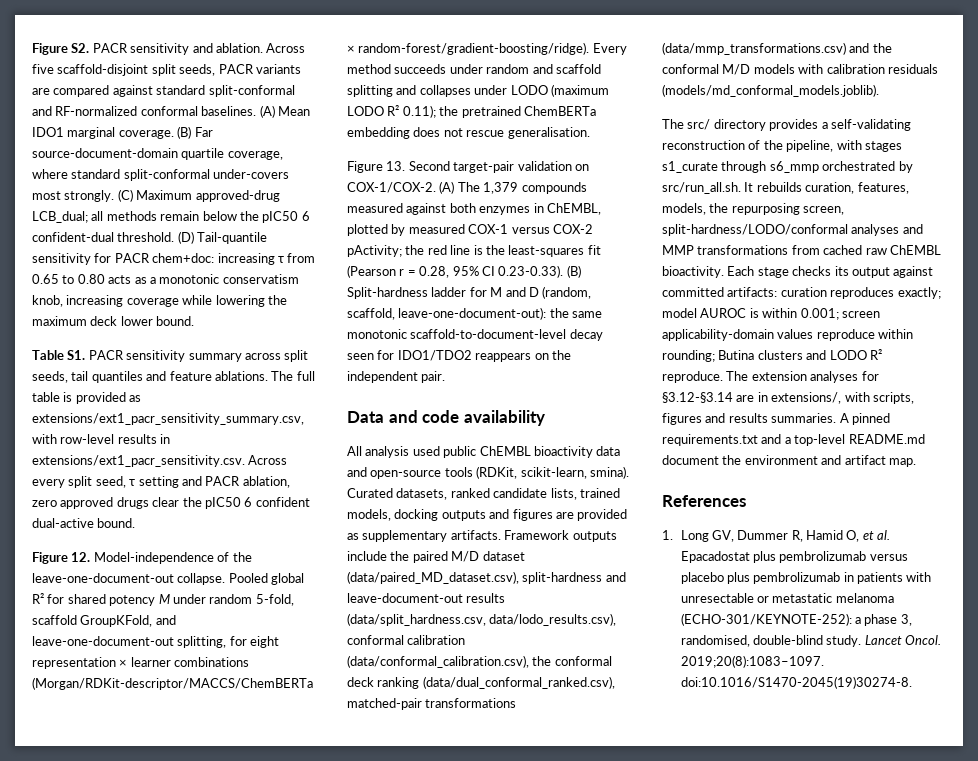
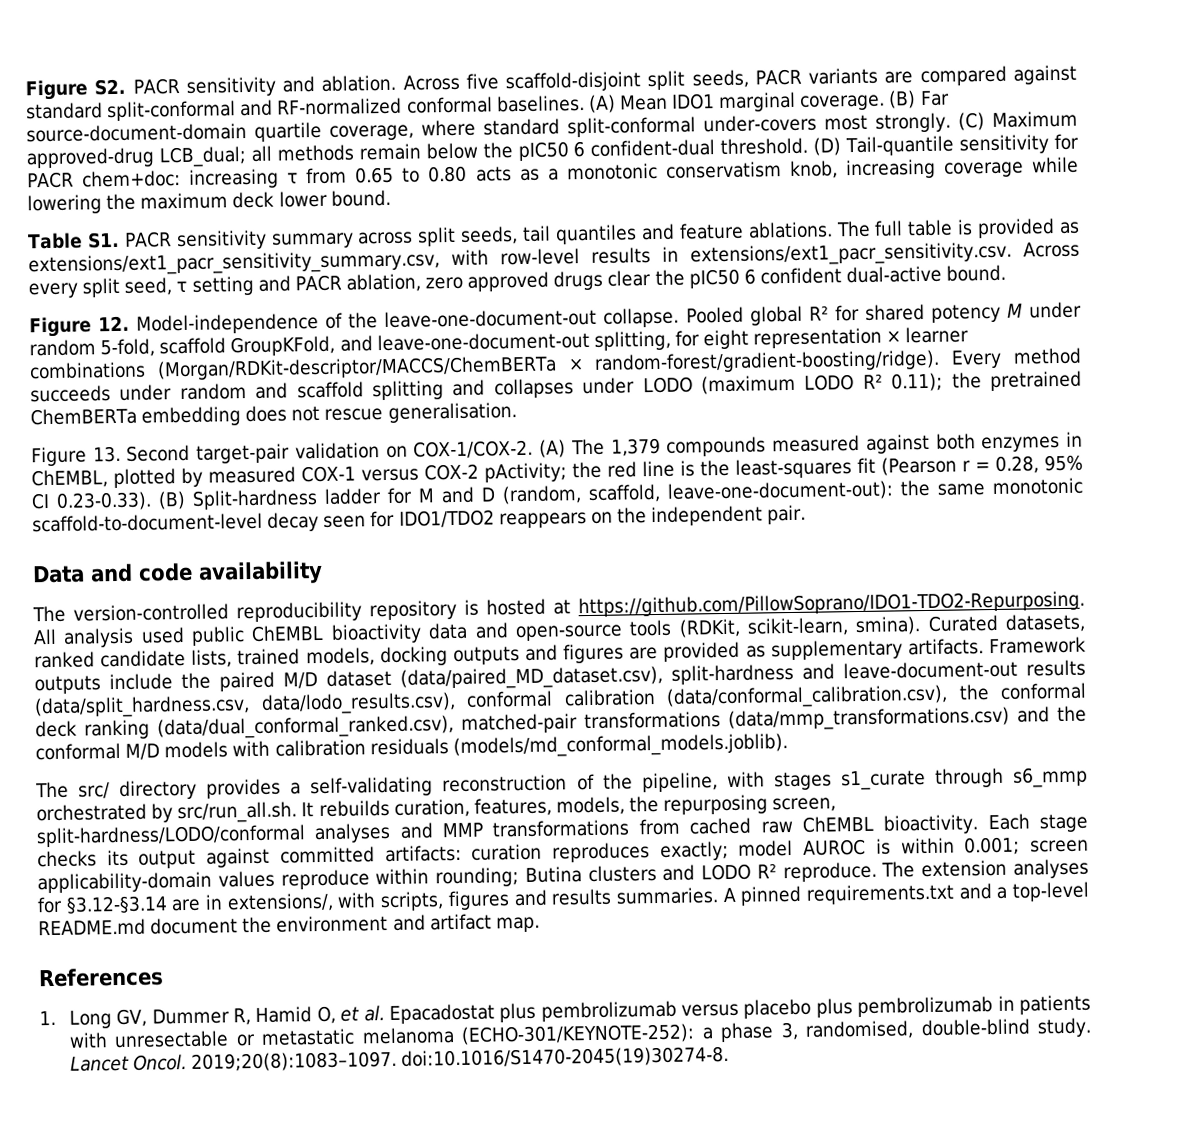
- All analysis used public ChEMBL bioactivity data and open-source tools (RDKit, scikit-learn, smina).
+ The version-controlled reproducibility repository is hosted at https://github.com/PillowSoprano/IDO1-TDO2-Repurposing. All analysis used public ChEMBL bioactivity data and open-source tools (RDKit, scikit-learn, smina).

